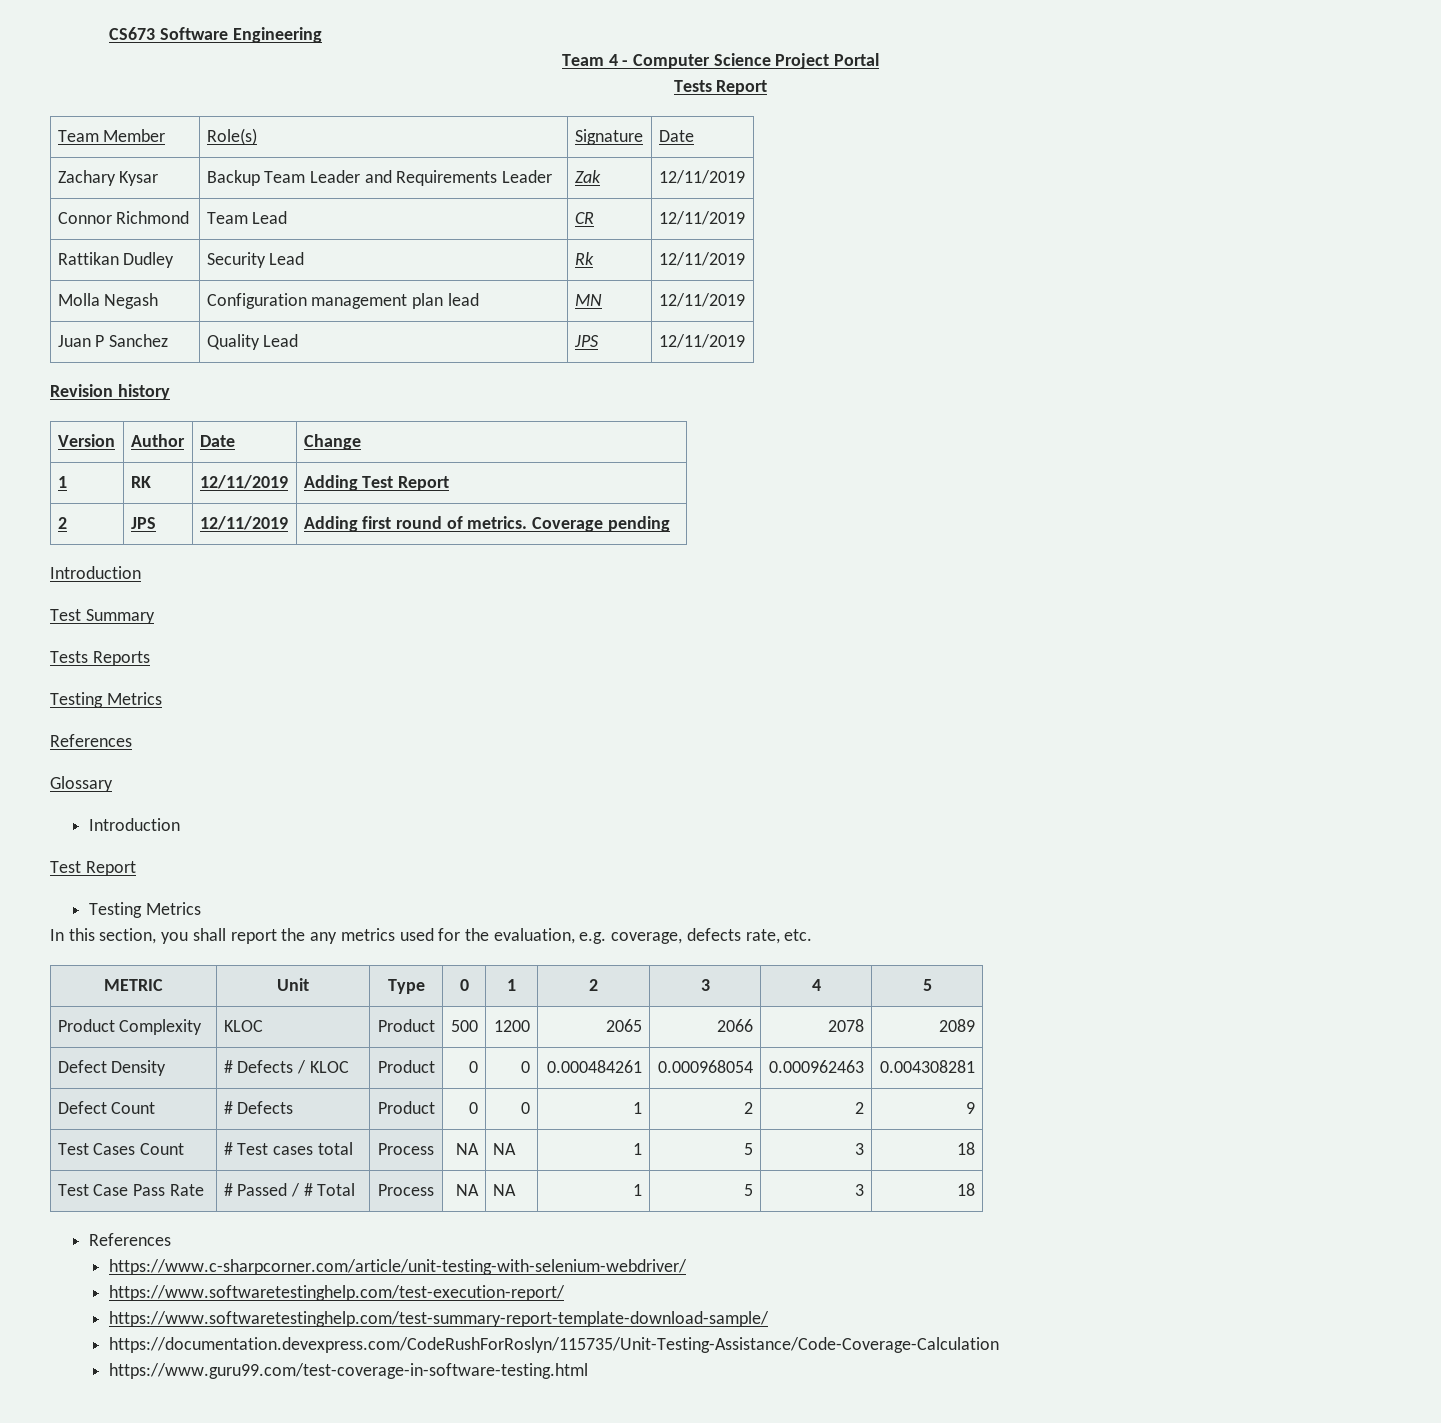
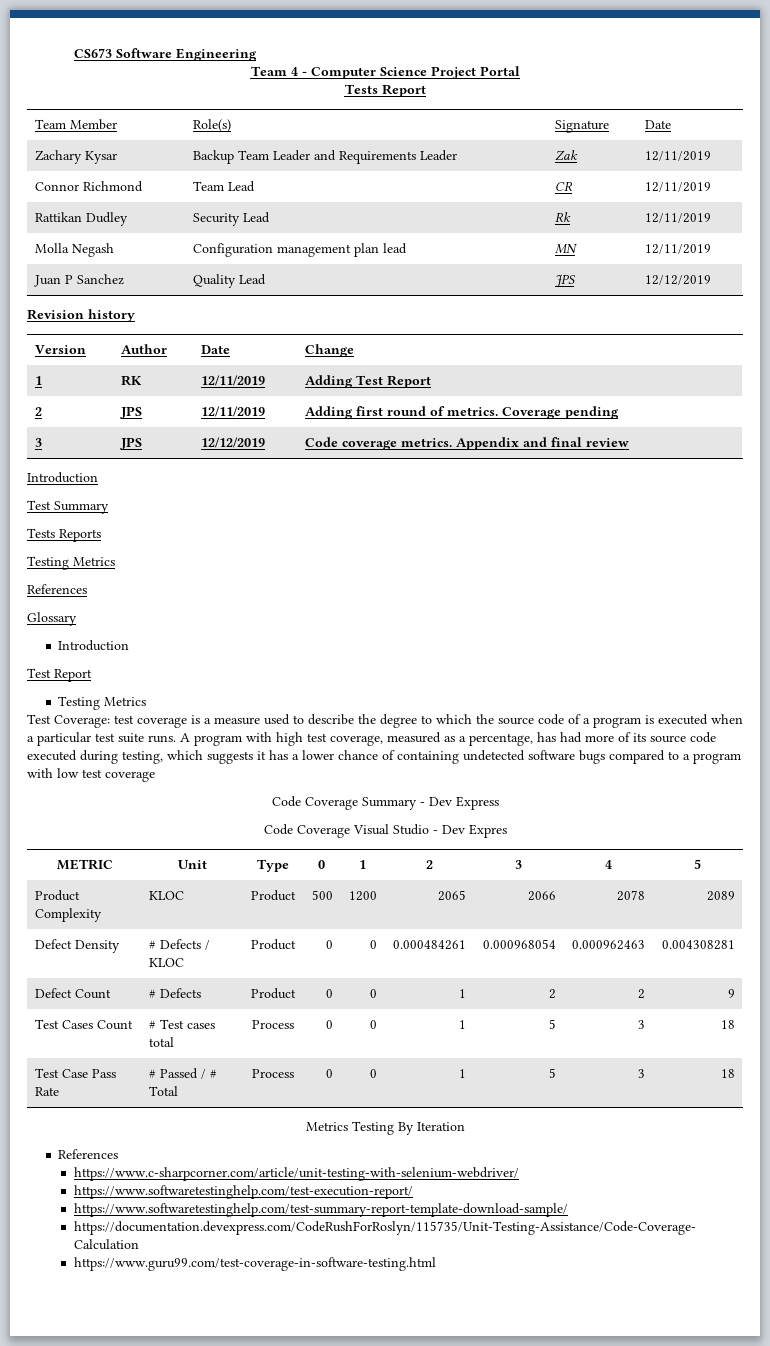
- Juan P Sanchez | Quality Lead | JPS | 12/11/2019
+ Juan P Sanchez | Quality Lead | JPS | 12/12/2019
+ 3 | JPS | 12/12/2019 | Code coverage metrics. Appendix and final review
- In this section, you shall report the any metrics used for the evaluation, e.g. coverage, defects rate, etc.
+ Test Coverage: test coverage is a measure used to describe the degree to which the source code of a program is executed when a particular test suite runs. A program with high test coverage, measured as a percentage, has had more of its source code executed during testing, which suggests it has a lower chance of containing undetected software bugs compared to a program with low test coverage
+ Code Coverage Summary - Dev Express
+ Code Coverage Visual Studio - Dev Expres
- Test Cases Count | # Test cases total | Process | NA | NA | 1 | 5 | 3 | 18
+ Test Cases Count | # Test cases total | Process | 0 | 0 | 1 | 5 | 3 | 18
- Test Case Pass Rate | # Passed / # Total | Process | NA | NA | 1 | 5 | 3 | 18
+ Test Case Pass Rate | # Passed / # Total | Process | 0 | 0 | 1 | 5 | 3 | 18
+ Metrics Testing By Iteration

